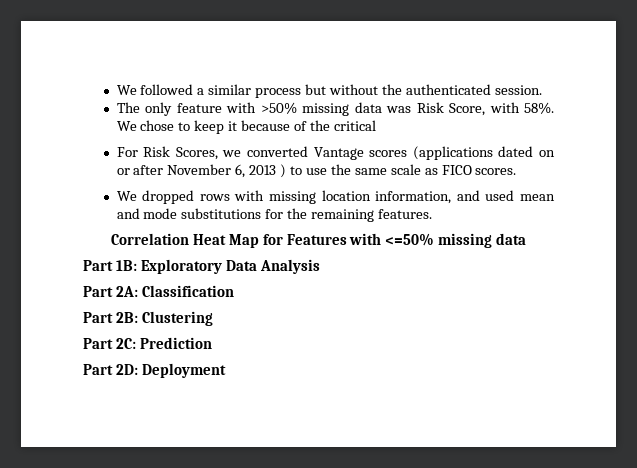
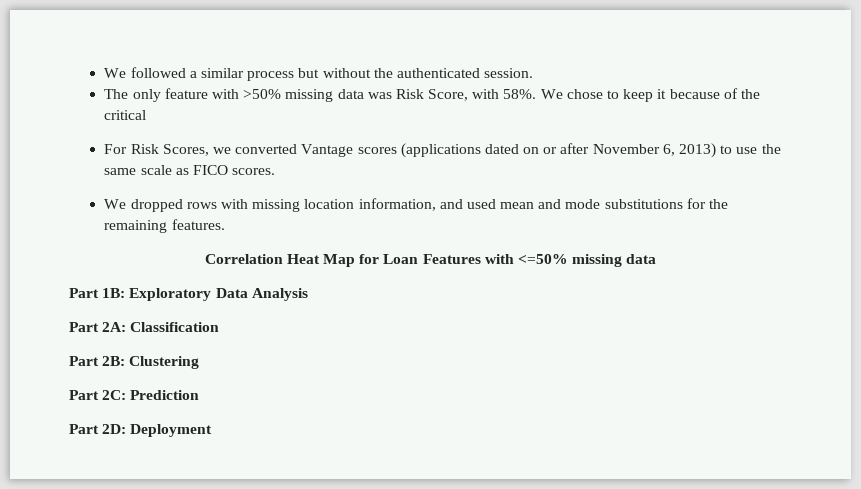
- For Risk Scores, we converted Vantage scores (applications dated on or after November 6, 2013 ) to use the same scale as FICO scores.
+ For Risk Scores, we converted Vantage scores (applications dated on or after November 6, 2013) to use the same scale as FICO scores.
- Correlation Heat Map for Features with <=50% missing data
+ Correlation Heat Map for Loan Features with <=50% missing data

